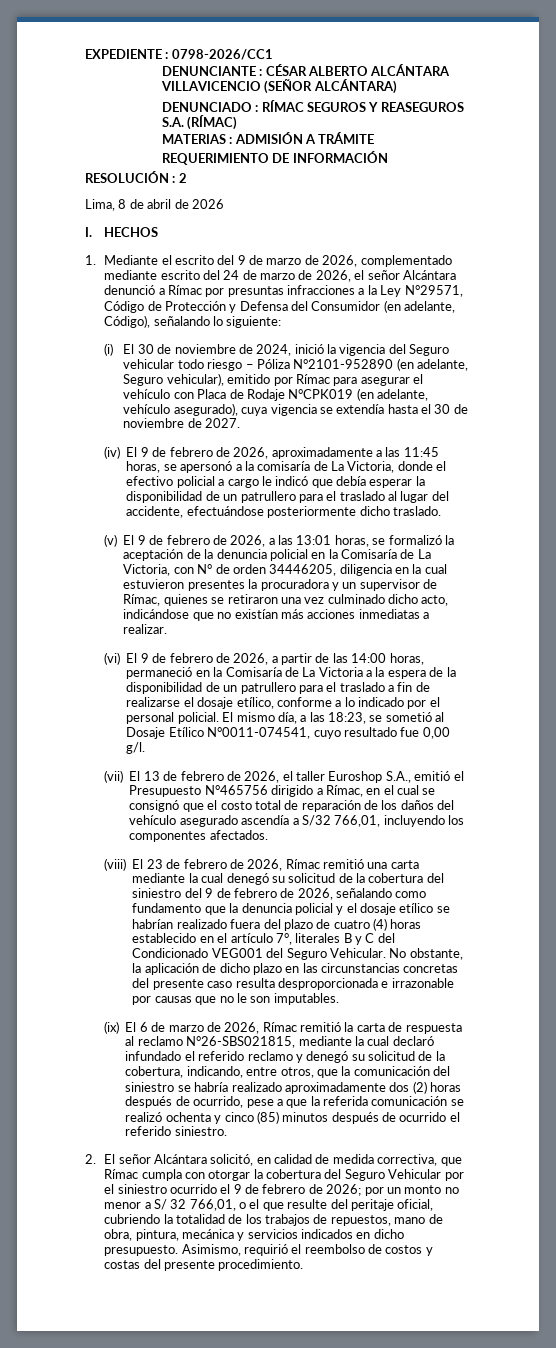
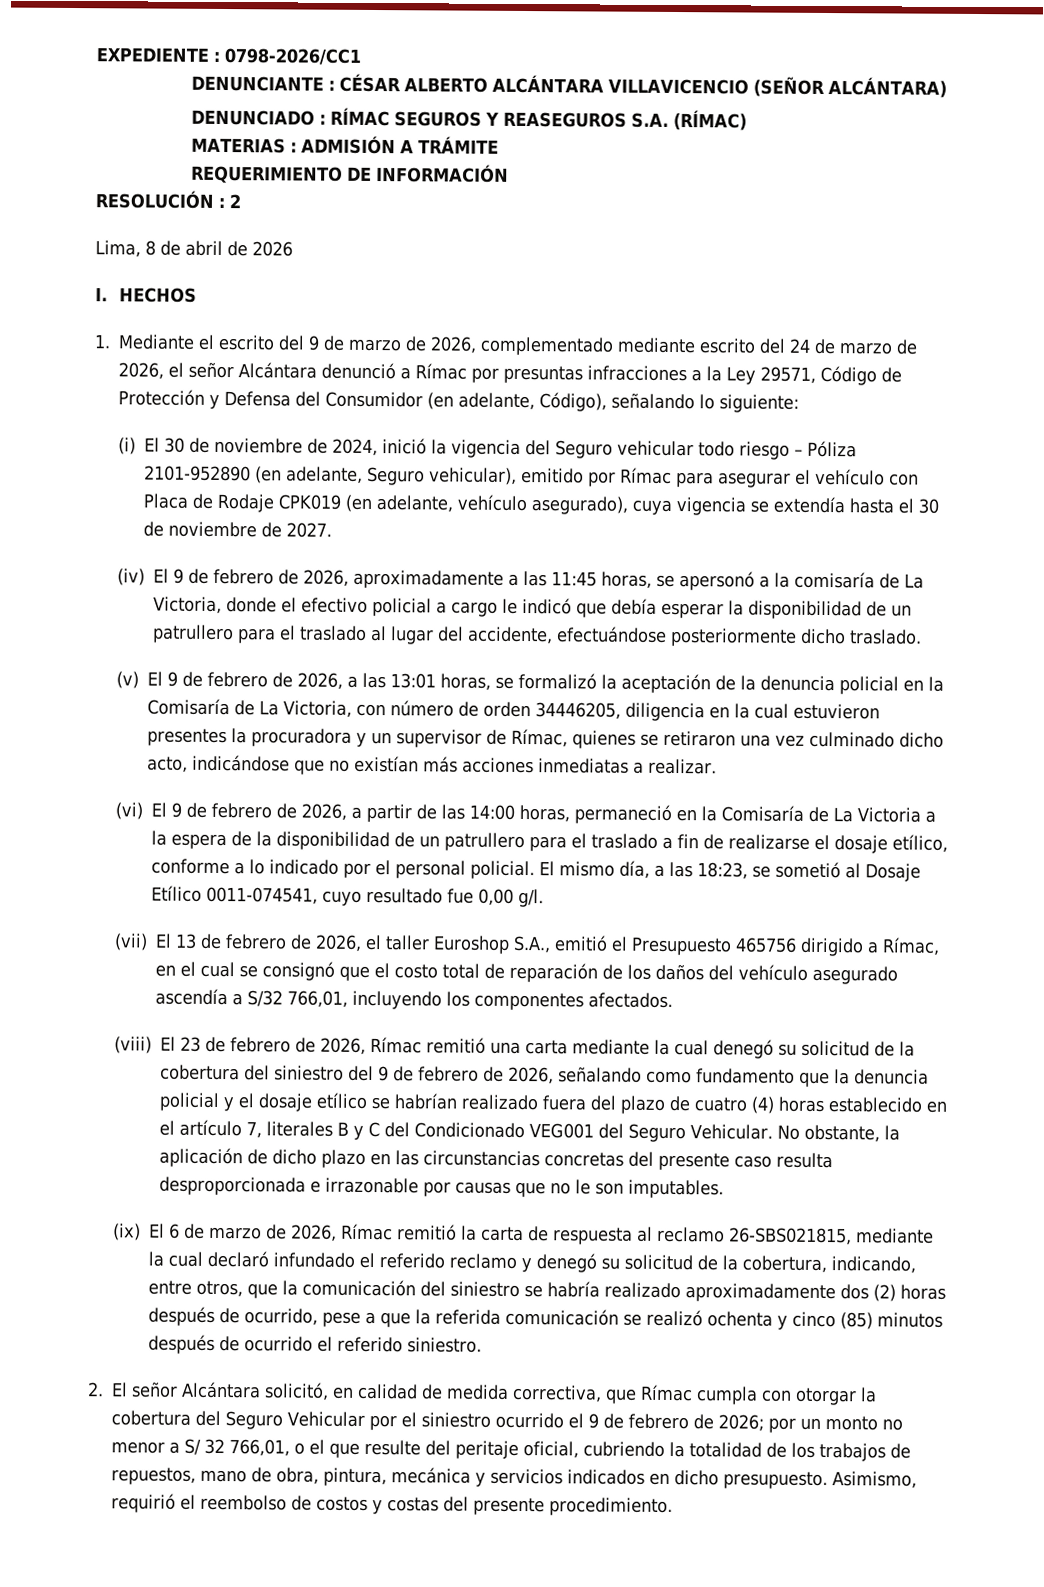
- 1. Mediante el escrito del 9 de marzo de 2026, complementado mediante escrito del 24 de marzo de 2026, el señor Alcántara denunció a Rímac por presuntas infracciones a la Ley N°29571, Código de Protección y Defensa del Consumidor (en adelante, Código), señalando lo siguiente:
+ 1. Mediante el escrito del 9 de marzo de 2026, complementado mediante escrito del 24 de marzo de 2026, el señor Alcántara denunció a Rímac por presuntas infracciones a la Ley 29571, Código de Protección y Defensa del Consumidor (en adelante, Código), señalando lo siguiente:
- (i) El 30 de noviembre de 2024, inició la vigencia del Seguro vehicular todo riesgo – Póliza N°2101-952890 (en adelante, Seguro vehicular), emitido por Rímac para asegurar el vehículo con Placa de Rodaje N°CPK019 (en adelante, vehículo asegurado), cuya vigencia se extendía hasta el 30 de noviembre de 2027.
+ (i) El 30 de noviembre de 2024, inició la vigencia del Seguro vehicular todo riesgo – Póliza 2101-952890 (en adelante, Seguro vehicular), emitido por Rímac para asegurar el vehículo con Placa de Rodaje CPK019 (en adelante, vehículo asegurado), cuya vigencia se extendía hasta el 30 de noviembre de 2027.
- (v) El 9 de febrero de 2026, a las 13:01 horas, se formalizó la aceptación de la denuncia policial en la Comisaría de La Victoria, con N° de orden 34446205, diligencia en la cual estuvieron presentes la procuradora y un supervisor de Rímac, quienes se retiraron una vez culminado dicho acto, indicándose que no existían más acciones inmediatas a realizar.
+ (v) El 9 de febrero de 2026, a las 13:01 horas, se formalizó la aceptación de la denuncia policial en la Comisaría de La Victoria, con número de orden 34446205, diligencia en la cual estuvieron presentes la procuradora y un supervisor de Rímac, quienes se retiraron una vez culminado dicho acto, indicándose que no existían más acciones inmediatas a realizar.
- El mismo día, a las 18:23, se sometió al Dosaje Etílico N°0011-074541, cuyo resultado fue 0,00 g/l.
+ El mismo día, a las 18:23, se sometió al Dosaje Etílico 0011-074541, cuyo resultado fue 0,00 g/l.
- (vii) El 13 de febrero de 2026, el taller Euroshop S.A., emitió el Presupuesto N°465756 dirigido a Rímac, en el cual se consignó que el costo total de reparación de los daños del vehículo asegurado ascendía a S/32 766,01, incluyendo los componentes afectados.
+ (vii) El 13 de febrero de 2026, el taller Euroshop S.A., emitió el Presupuesto 465756 dirigido a Rímac, en el cual se consignó que el costo total de reparación de los daños del vehículo asegurado ascendía a S/32 766,01, incluyendo los componentes afectados.
- (viii) El 23 de febrero de 2026, Rímac remitió una carta mediante la cual denegó su solicitud de la cobertura del siniestro del 9 de febrero de 2026, señalando como fundamento que la denuncia policial y el dosaje etílico se habrían realizado fuera del plazo de cuatro (4) horas establecido en el artículo 7°, literales B y C del Condicionado VEG001 del Seguro Vehicular.
+ (viii) El 23 de febrero de 2026, Rímac remitió una carta mediante la cual denegó su solicitud de la cobertura del siniestro del 9 de febrero de 2026, señalando como fundamento que la denuncia policial y el dosaje etílico se habrían realizado fuera del plazo de cuatro (4) horas establecido en el artículo 7, literales B y C del Condicionado VEG001 del Seguro Vehicular.
- (ix) El 6 de marzo de 2026, Rímac remitió la carta de respuesta al reclamo N°26-SBS021815, mediante la cual declaró infundado el referido reclamo y denegó su solicitud de la cobertura, indicando, entre otros, que la comunicación del siniestro se habría realizado aproximadamente dos (2) horas después de ocurrido, pese a que la referida comunicación se realizó ochenta y cinco (85) minutos después de ocurrido el referido siniestro.
+ (ix) El 6 de marzo de 2026, Rímac remitió la carta de respuesta al reclamo 26-SBS021815, mediante la cual declaró infundado el referido reclamo y denegó su solicitud de la cobertura, indicando, entre otros, que la comunicación del siniestro se habría realizado aproximadamente dos (2) horas después de ocurrido, pese a que la referida comunicación se realizó ochenta y cinco (85) minutos después de ocurrido el referido siniestro.

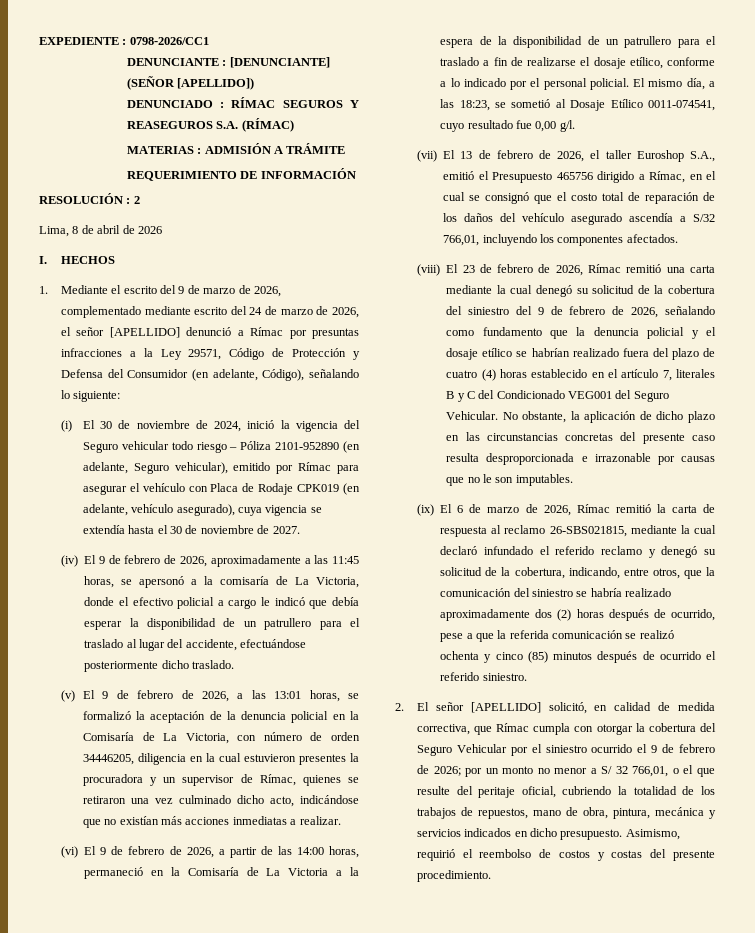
- DENUNCIANTE : CÉSAR ALBERTO ALCÁNTARA VILLAVICENCIO (SEÑOR ALCÁNTARA)
+ DENUNCIANTE : [DENUNCIANTE] (SEÑOR [APELLIDO])
- 1. Mediante el escrito del 9 de marzo de 2026, complementado mediante escrito del 24 de marzo de 2026, el señor Alcántara denunció a Rímac por presuntas infracciones a la Ley 29571, Código de Protección y Defensa del Consumidor (en adelante, Código), señalando lo siguiente:
+ 1. Mediante el escrito del 9 de marzo de 2026, complementado mediante escrito del 24 de marzo de 2026, el señor [APELLIDO] denunció a Rímac por presuntas infracciones a la Ley 29571, Código de Protección y Defensa del Consumidor (en adelante, Código), señalando lo siguiente:
- 2. El señor Alcántara solicitó, en calidad de medida correctiva, que Rímac cumpla con otorgar la cobertura del Seguro Vehicular por el siniestro ocurrido el 9 de febrero de 2026;
+ 2. El señor [APELLIDO] solicitó, en calidad de medida correctiva, que Rímac cumpla con otorgar la cobertura del Seguro Vehicular por el siniestro ocurrido el 9 de febrero de 2026;

